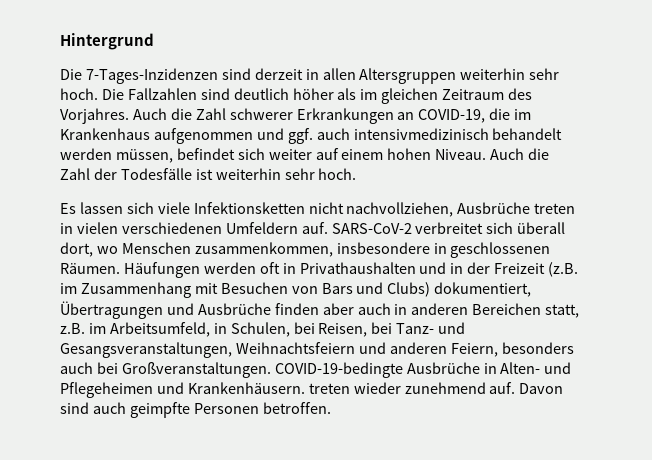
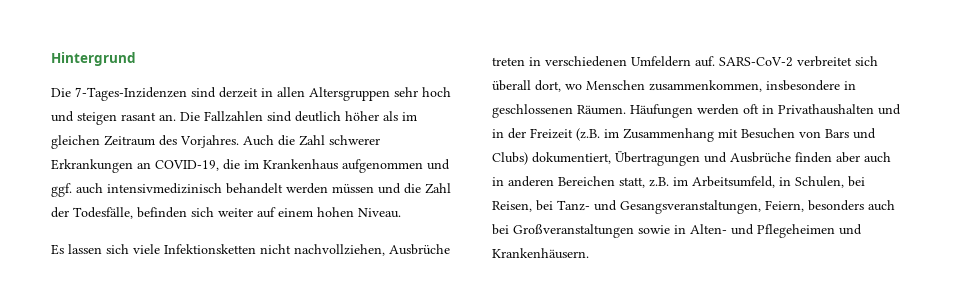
- Die 7-Tages-Inzidenzen sind derzeit in allen Altersgruppen weiterhin sehr hoch.
+ Die 7-Tages-Inzidenzen sind derzeit in allen Altersgruppen sehr hoch und steigen rasant an.
- Auch die Zahl schwerer Erkrankungen an COVID-19, die im Krankenhaus aufgenommen und ggf. auch intensivmedizinisch behandelt werden müssen, befindet sich weiter auf einem hohen Niveau. Auch die Zahl der Todesfälle ist weiterhin sehr hoch.
+ Auch die Zahl schwerer Erkrankungen an COVID-19, die im Krankenhaus aufgenommen und ggf. auch intensivmedizinisch behandelt werden müssen und die Zahl der Todesfälle, befinden sich weiter auf einem hohen Niveau.
- Es lassen sich viele Infektionsketten nicht nachvollziehen, Ausbrüche treten in vielen verschiedenen Umfeldern auf.
+ Es lassen sich viele Infektionsketten nicht nachvollziehen, Ausbrüche treten in verschiedenen Umfeldern auf.
- Häufungen werden oft in Privathaushalten und in der Freizeit (z.B. im Zusammenhang mit Besuchen von Bars und Clubs) dokumentiert, Übertragungen und Ausbrüche finden aber auch in anderen Bereichen statt, z.B. im Arbeitsumfeld, in Schulen, bei Reisen, bei Tanz- und Gesangsveranstaltungen, Weihnachtsfeiern und anderen Feiern, besonders auch bei Großveranstaltungen. COVID-19-bedingte Ausbrüche in Alten- und Pflegeheimen und Krankenhäusern. treten wieder zunehmend auf. Davon sind auch geimpfte Personen betroffen.
+ Häufungen werden oft in Privathaushalten und in der Freizeit (z.B. im Zusammenhang mit Besuchen von Bars und Clubs) dokumentiert, Übertragungen und Ausbrüche finden aber auch in anderen Bereichen statt, z.B. im Arbeitsumfeld, in Schulen, bei Reisen, bei Tanz- und Gesangsveranstaltungen, Feiern, besonders auch bei Großveranstaltungen sowie in Alten- und Pflegeheimen und Krankenhäusern.

